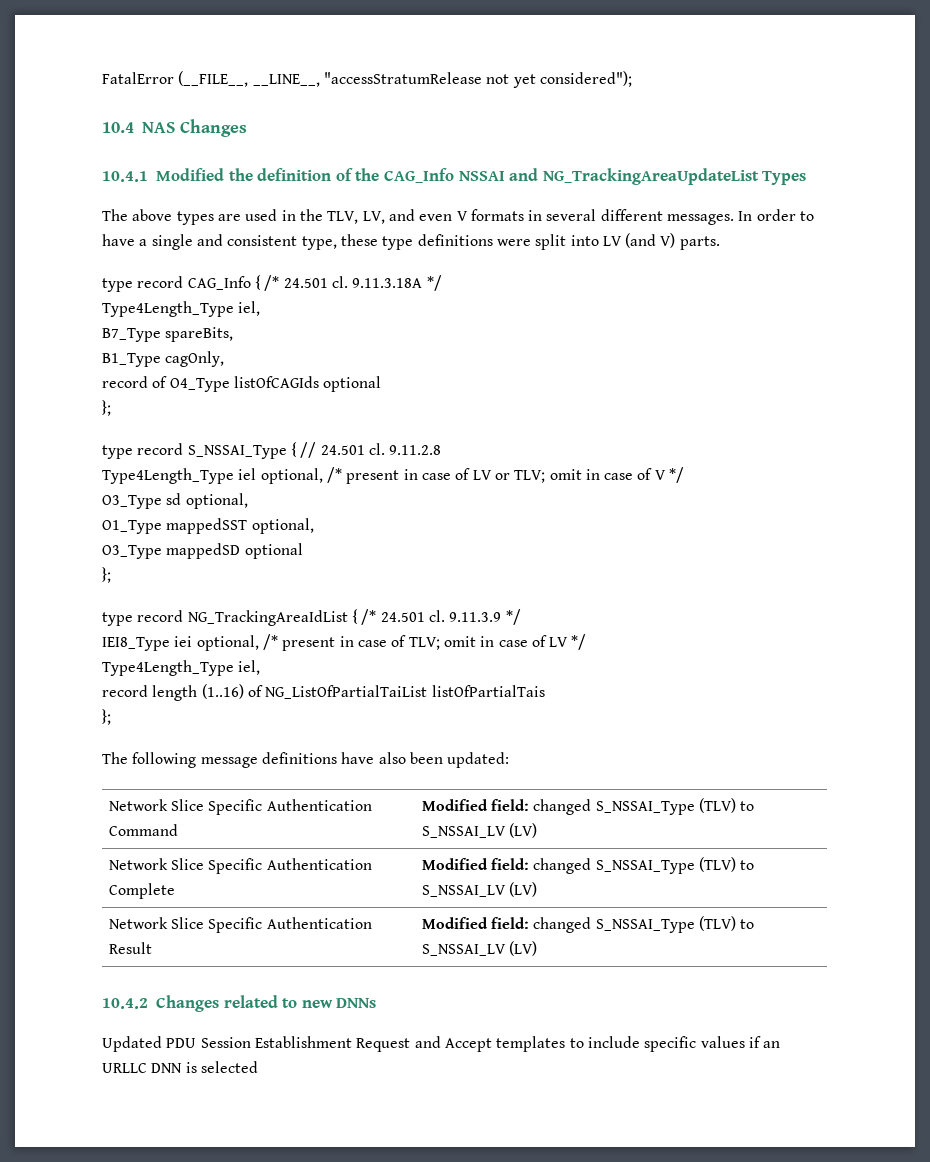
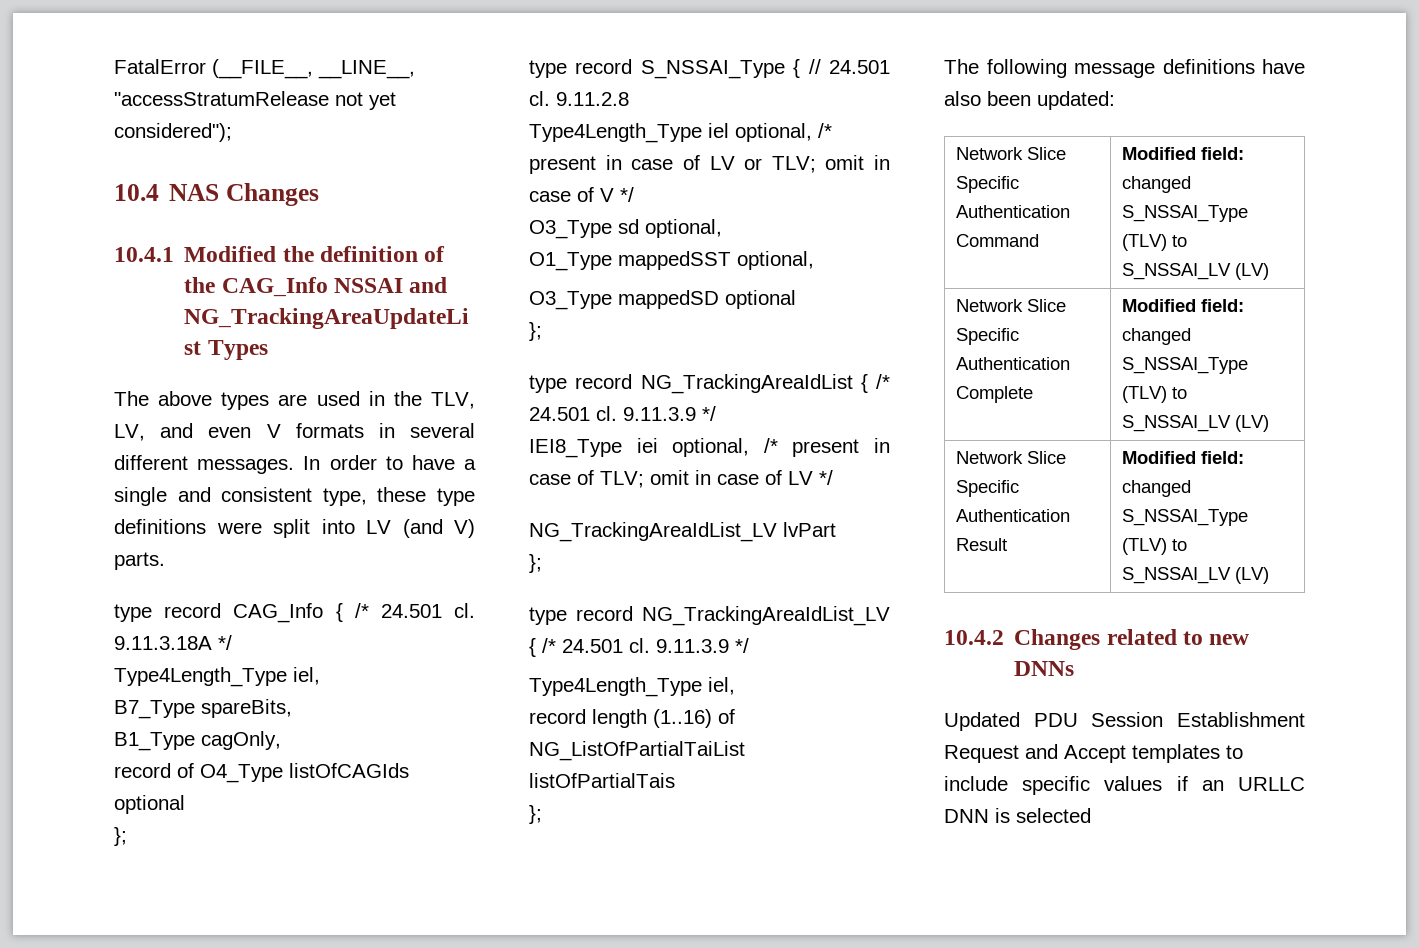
+ NG_TrackingAreaIdList_LV lvPart
+ };
+ type record NG_TrackingAreaIdList_LV { /* 24.501 cl. 9.11.3.9 */

